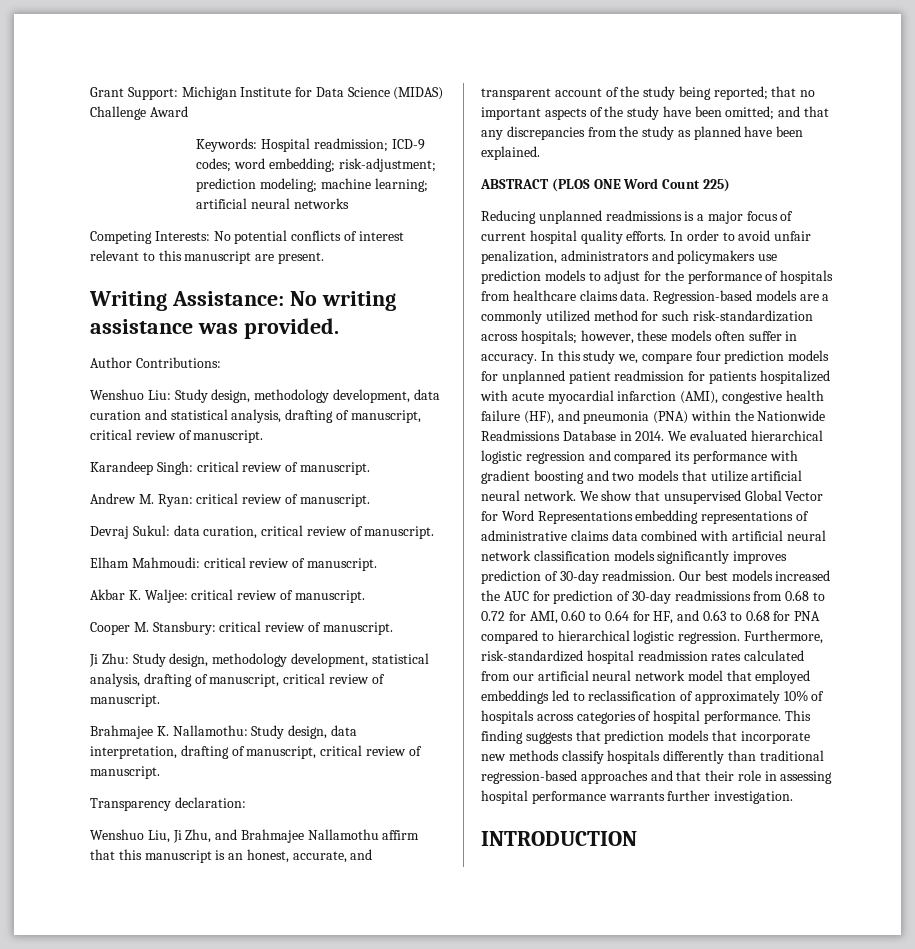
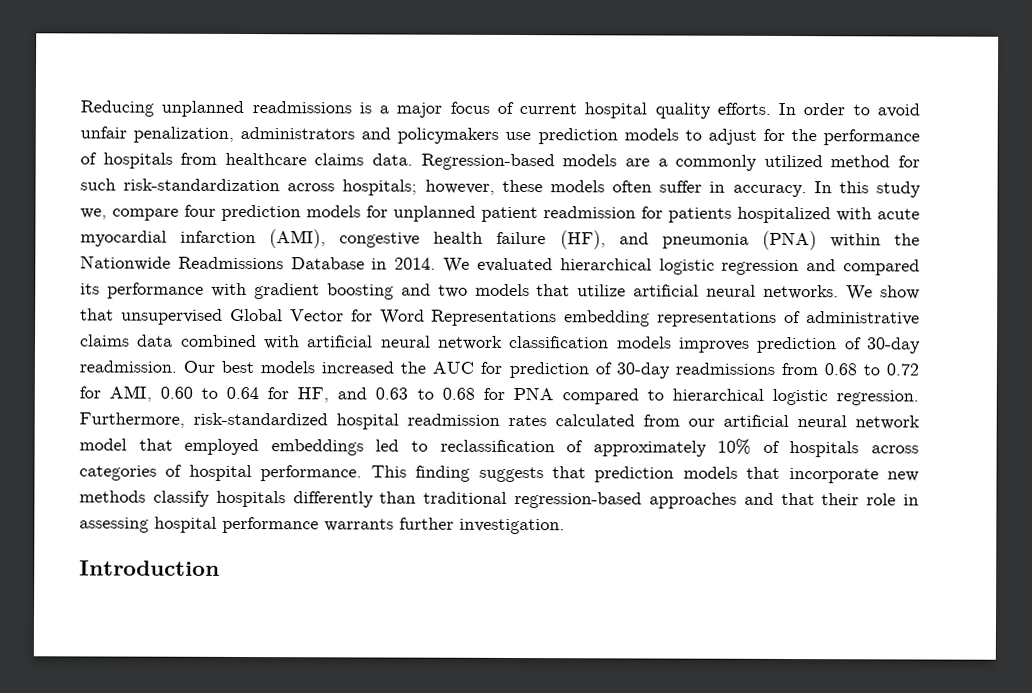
- Grant Support: Michigan Institute for Data Science (MIDAS) Challenge Award
- Keywords: Hospital readmission; ICD-9 codes; word embedding; risk-adjustment; prediction modeling; machine learning; artificial neural networks
- Competing Interests: No potential conflicts of interest relevant to this manuscript are present.
- Writing Assistance: No writing assistance was provided.
- Author Contributions:
- Wenshuo Liu: Study design, methodology development, data curation and statistical analysis, drafting of manuscript, critical review of manuscript.
- Karandeep Singh: critical review of manuscript.
- Andrew M. Ryan: critical review of manuscript.
- Devraj Sukul: data curation, critical review of manuscript.
- Elham Mahmoudi: critical review of manuscript.
- Akbar K. Waljee: critical review of manuscript.
- Cooper M. Stansbury: critical review of manuscript.
- Ji Zhu: Study design, methodology development, statistical analysis, drafting of manuscript, critical review of manuscript.
- Brahmajee K. Nallamothu: Study design, data interpretation, drafting of manuscript, critical review of manuscript.
- Transparency declaration:
- Wenshuo Liu, Ji Zhu, and Brahmajee Nallamothu affirm that this manuscript is an honest, accurate, and transparent account of the study being reported; that no important aspects of the study have been omitted; and that any discrepancies from the study as planned have been explained.
- ABSTRACT (PLOS ONE Word Count 225)
- We evaluated hierarchical logistic regression and compared its performance with gradient boosting and two models that utilize artificial neural network.
+ We evaluated hierarchical logistic regression and compared its performance with gradient boosting and two models that utilize artificial neural networks.
- We show that unsupervised Global Vector for Word Representations embedding representations of administrative claims data combined with artificial neural network classification models significantly improves prediction of 30-day readmission.
+ We show that unsupervised Global Vector for Word Representations embedding representations of administrative claims data combined with artificial neural network classification models improves prediction of 30-day readmission.
- INTRODUCTION
+ Introduction

